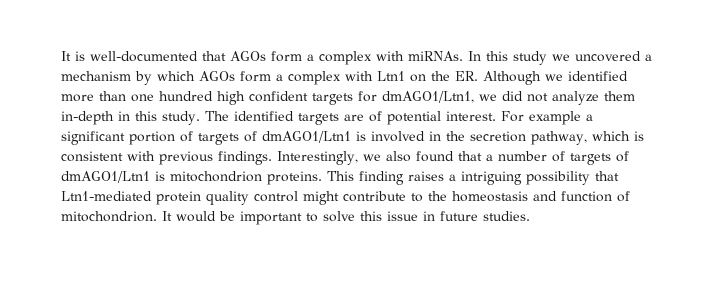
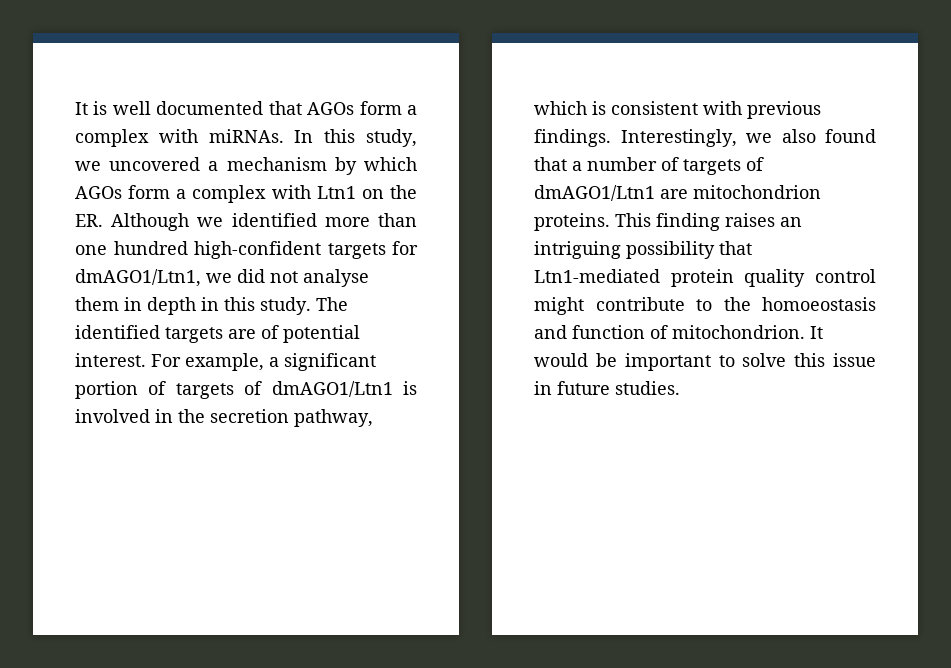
- It is well-documented that AGOs form a complex with miRNAs.
+ It is well documented that AGOs form a complex with miRNAs.
- In this study we uncovered a mechanism by which AGOs form a complex with Ltn1 on the ER. Although we identified more than one hundred high confident targets for dmAGO1/Ltn1, we did not analyze them in-depth in this study.
+ In this study, we uncovered a mechanism by which AGOs form a complex with Ltn1 on the ER. Although we identified more than one hundred high-confident targets for dmAGO1/Ltn1, we did not analyse them in depth in this study.
- For example a significant portion of targets of dmAGO1/Ltn1 is involved in the secretion pathway, which is consistent with previous findings.
+ For example, a significant portion of targets of dmAGO1/Ltn1 is involved in the secretion pathway, which is consistent with previous findings.
- Interestingly, we also found that a number of targets of dmAGO1/Ltn1 is mitochondrion proteins.
+ Interestingly, we also found that a number of targets of dmAGO1/Ltn1 are mitochondrion proteins.
- This finding raises a intriguing possibility that Ltn1-mediated protein quality control might contribute to the homeostasis and function of mitochondrion.
+ This finding raises an intriguing possibility that Ltn1-mediated protein quality control might contribute to the homoeostasis and function of mitochondrion.

